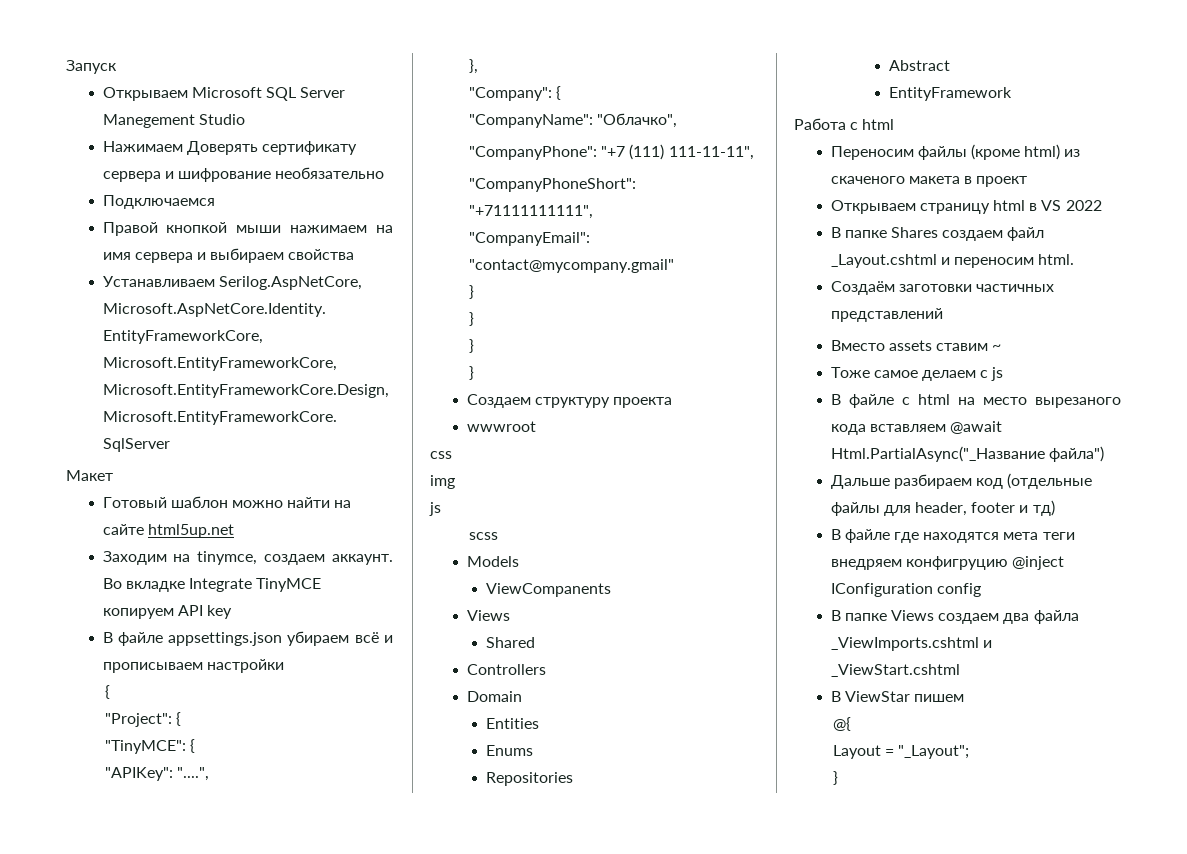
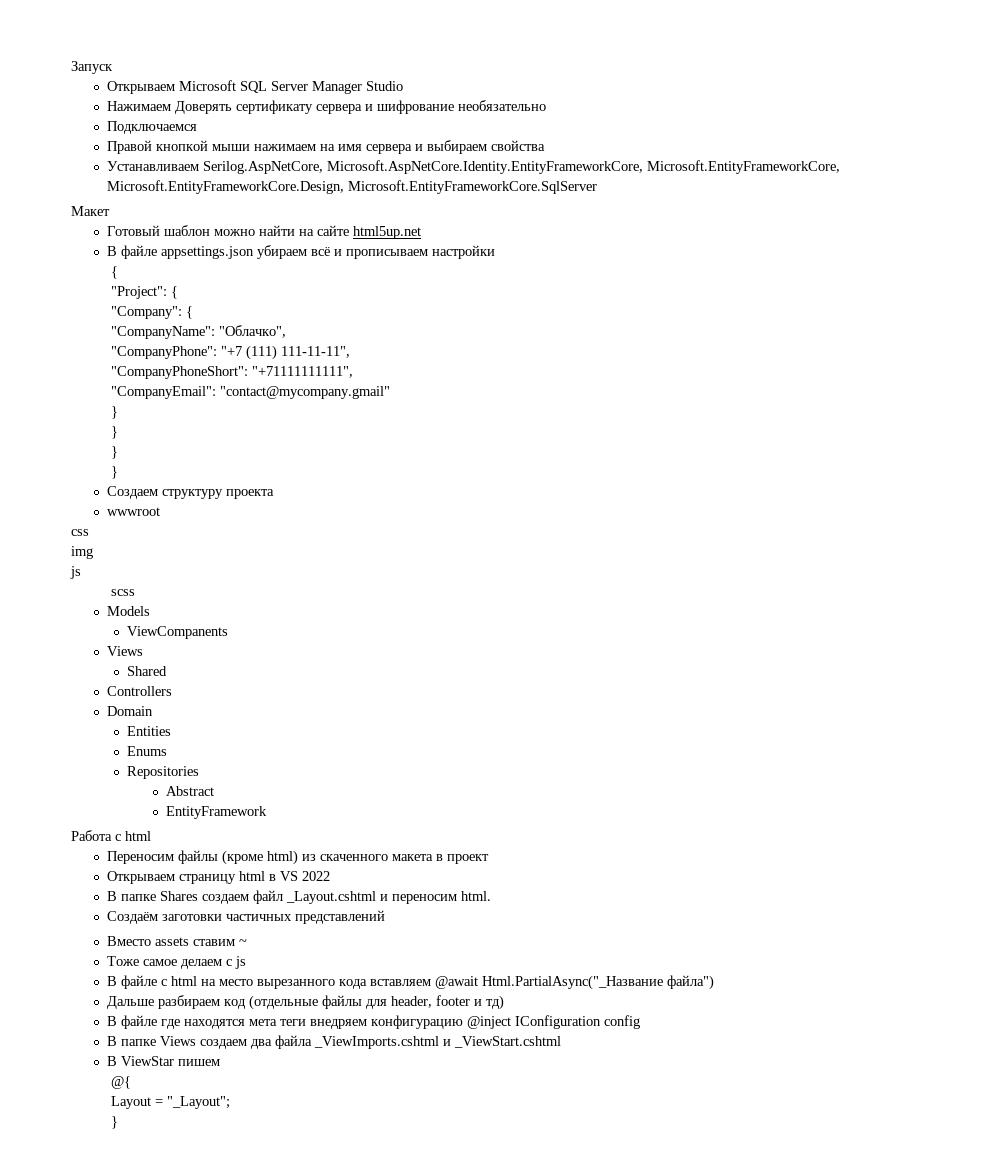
- Открываем Microsoft SQL Server Manegement Studio
+ Открываем Microsoft SQL Server Manager Studio
- Заходим на tinymce, создаем аккаунт. Во вкладке Integrate TinyMCE копируем API key
- "TinyMCE": {
- "APIKey": "....",
- },
- Переносим файлы (кроме html) из скаченого макета в проект
+ Переносим файлы (кроме html) из скаченного макета в проект
- В файле с html на место вырезаного кода вставляем @await Html.PartialAsync("_Название файла")
+ В файле с html на место вырезанного кода вставляем @await Html.PartialAsync("_Название файла")
- В файле где находятся мета теги внедряем конфигруцию @inject IConfiguration config
+ В файле где находятся мета теги внедряем конфигурацию @inject IConfiguration config

